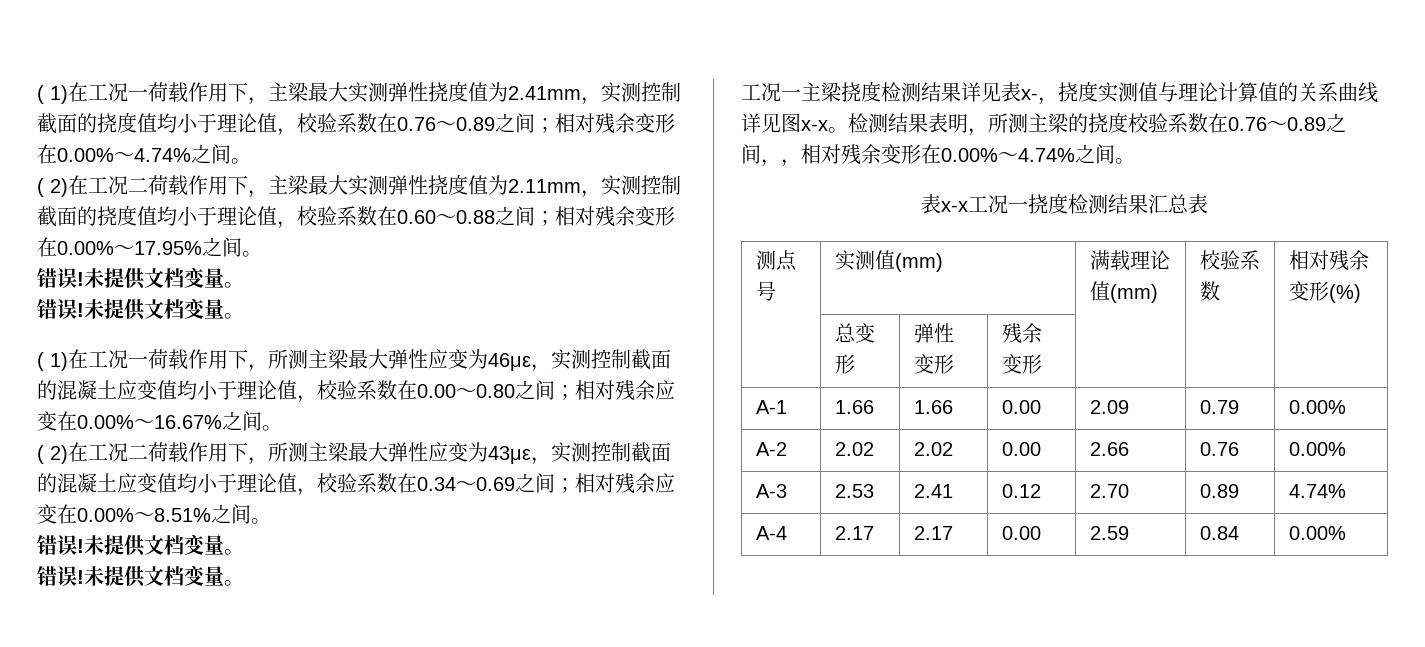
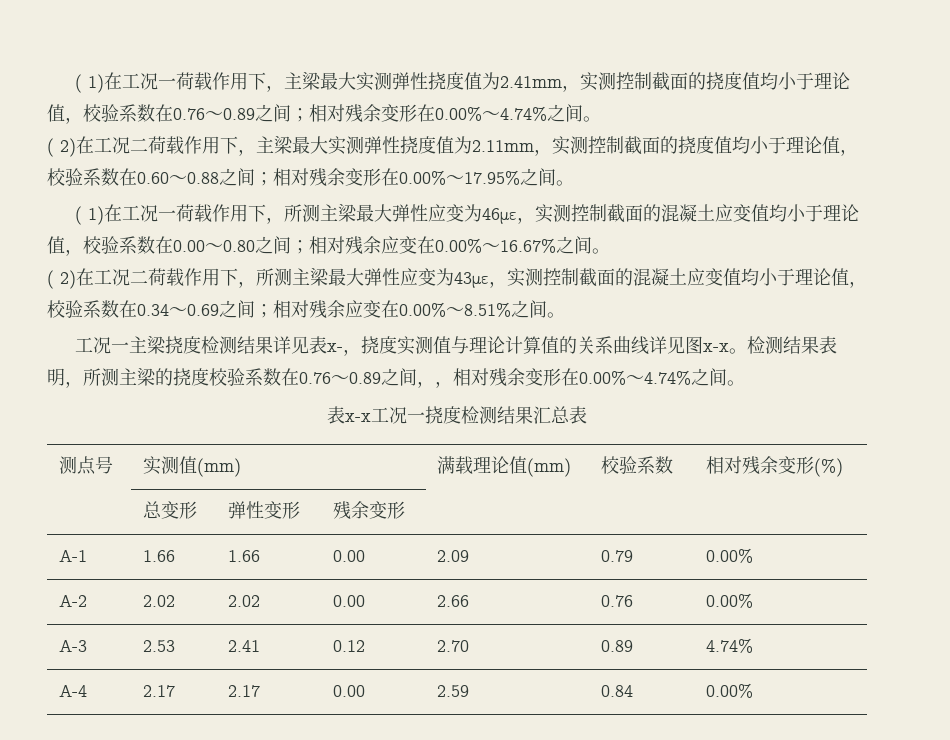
  ( 2)在工况二荷载作用下，主梁最大实测弹性挠度值为2.11mm，实测控制截面的挠度值均小于理论值，校验系数在0.60～0.88之间；相对残余变形在0.00%～17.95%之间。
- 错误!未提供文档变量。
- 错误!未提供文档变量。
  ( 2)在工况二荷载作用下，所测主梁最大弹性应变为43με，实测控制截面的混凝土应变值均小于理论值，校验系数在0.34～0.69之间；相对残余应变在0.00%～8.51%之间。
- 错误!未提供文档变量。
- 错误!未提供文档变量。

